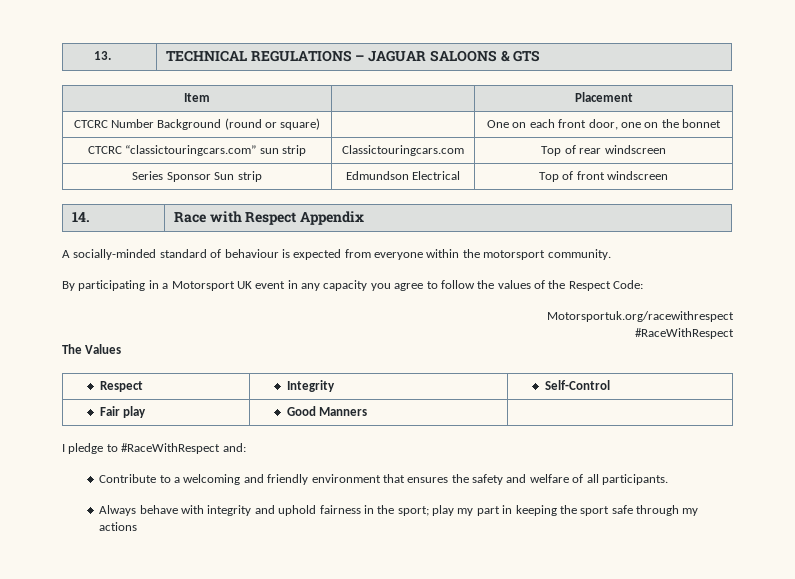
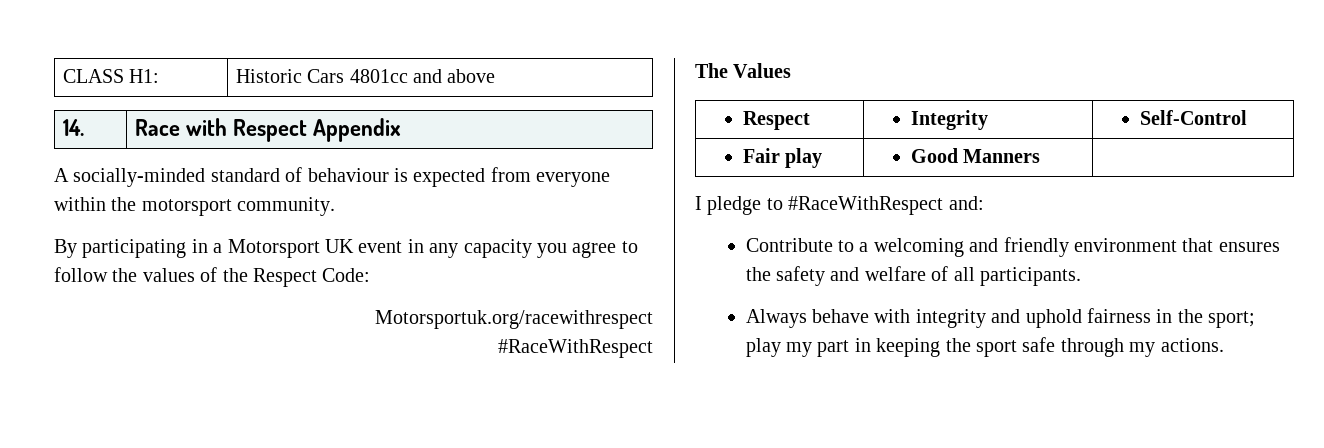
- 13. | TECHNICAL REGULATIONS – JAGUAR SALOONS & GTS
- Item | | Placement
- CTCRC Number Background (round or square) | | One on each front door, one on the bonnet
- CTCRC “classictouringcars.com” sun strip | Classictouringcars.com | Top of rear windscreen
- Series Sponsor Sun strip | Edmundson Electrical | Top of front windscreen
+ CLASS H1: | Historic Cars 4801cc and above
- Always behave with integrity and uphold fairness in the sport; play my part in keeping the sport safe through my actions
+ Always behave with integrity and uphold fairness in the sport; play my part in keeping the sport safe through my actions.

